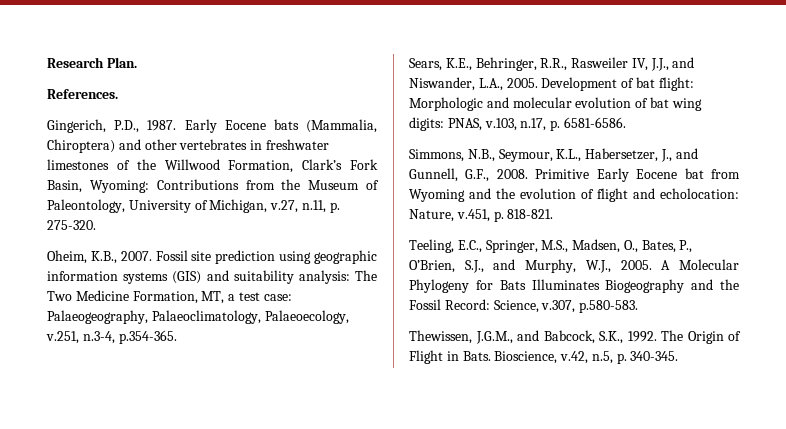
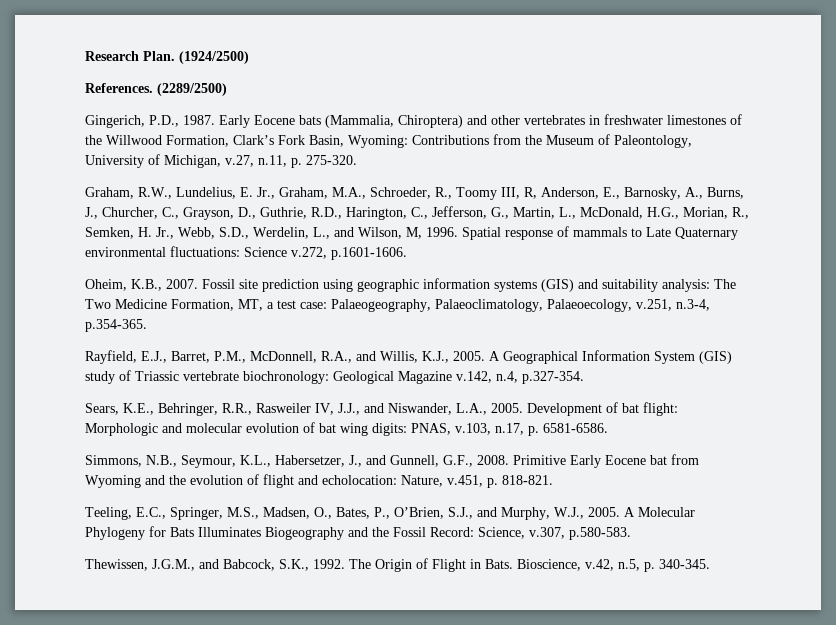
+ (1924/2500)
+ (2289/2500)
+ Graham, R.W., Lundelius, E. Jr., Graham, M.A., Schroeder, R., Toomy III, R, Anderson, E., Barnosky, A., Burns, J., Churcher, C., Grayson, D., Guthrie, R.D., Harington, C., Jefferson, G., Martin, L., McDonald, H.G., Morian, R., Semken, H. Jr., Webb, S.D., Werdelin, L., and Wilson, M, 1996. Spatial response of mammals to Late Quaternary environmental fluctuations: Science v.272, p.1601-1606.
+ Rayfield, E.J., Barret, P.M., McDonnell, R.A., and Willis, K.J., 2005. A Geographical Information System (GIS) study of Triassic vertebrate biochronology: Geological Magazine v.142, n.4, p.327-354.

